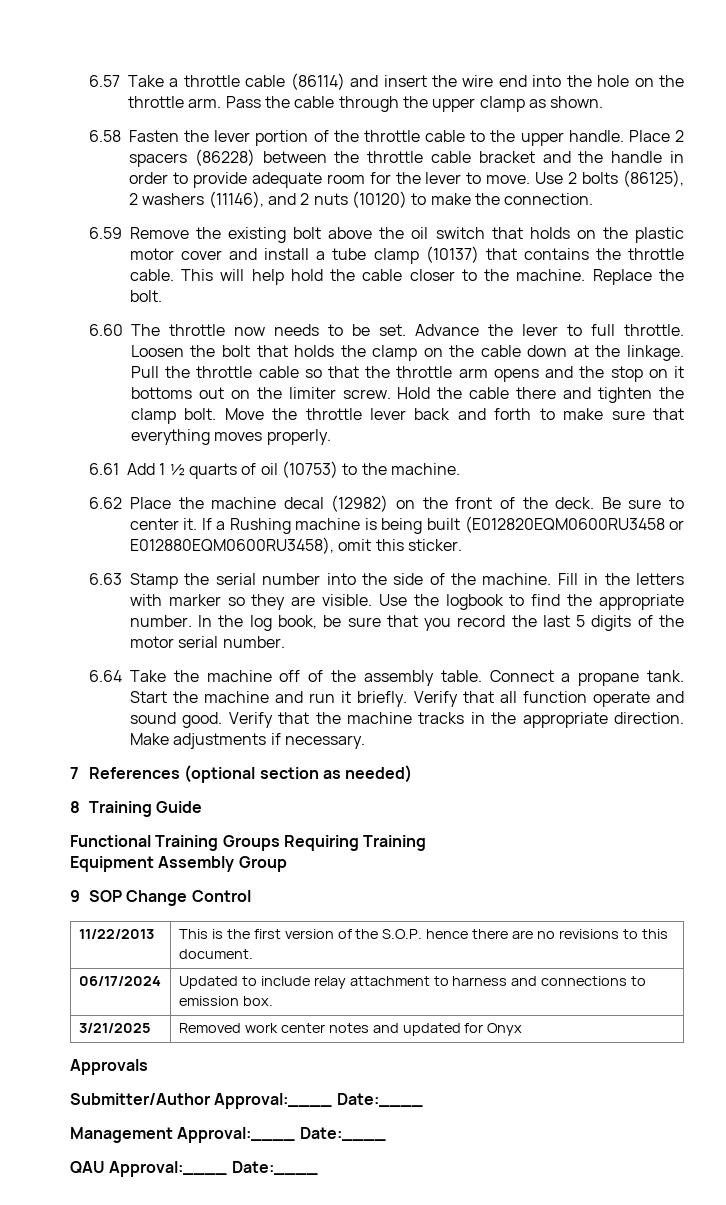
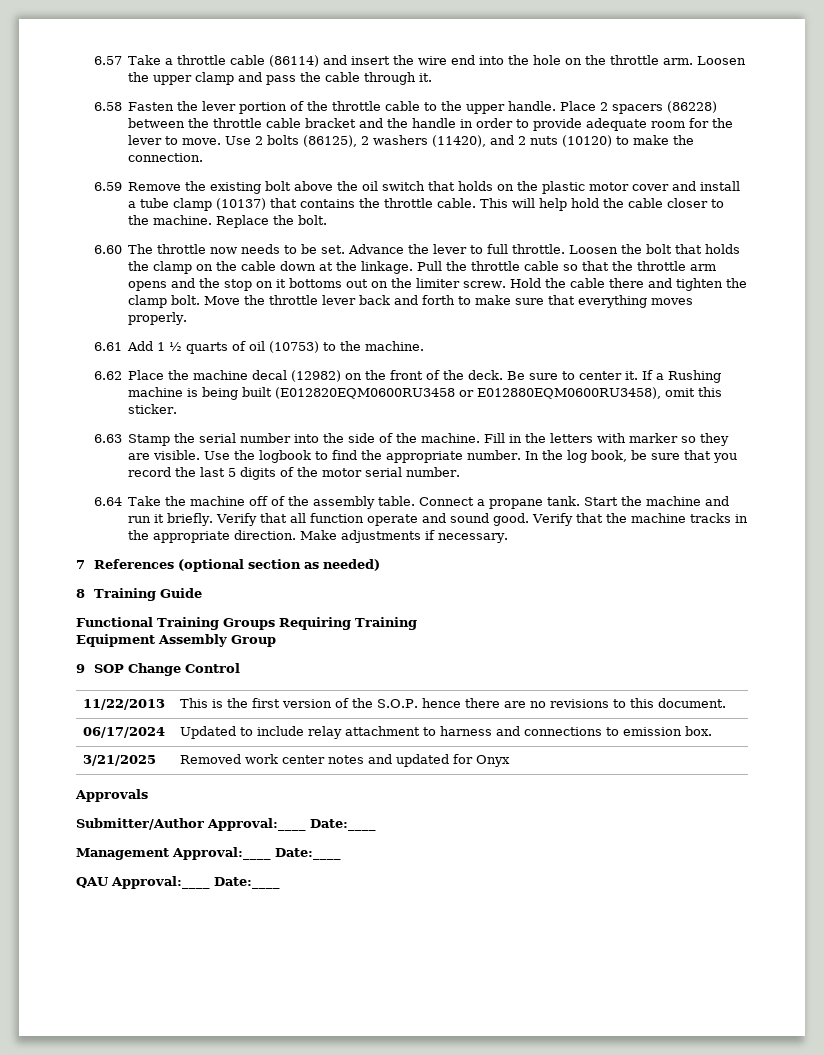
- Pass the cable through the upper clamp as shown.
+ Loosen the upper clamp and pass the cable through it.
- Use 2 bolts (86125), 2 washers (11146), and 2 nuts (10120) to make the connection.
+ Use 2 bolts (86125), 2 washers (11420), and 2 nuts (10120) to make the connection.

